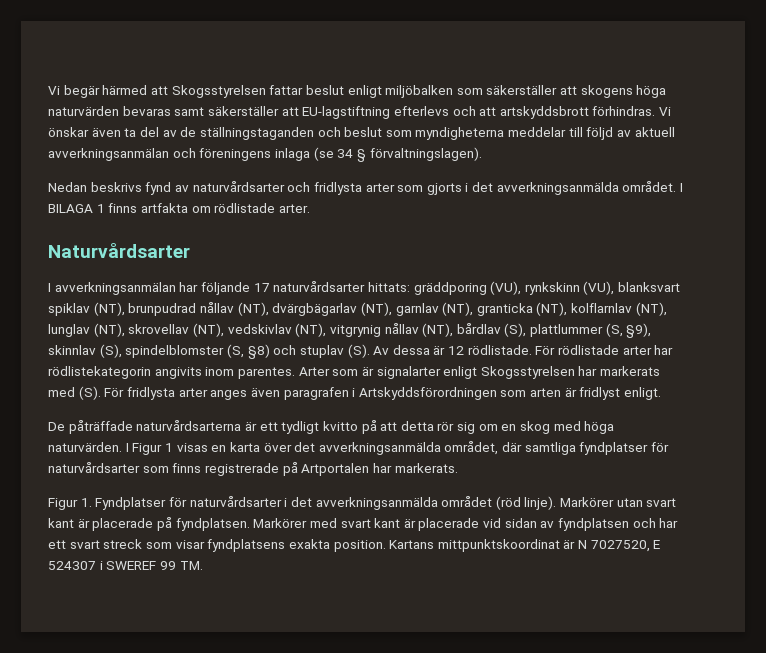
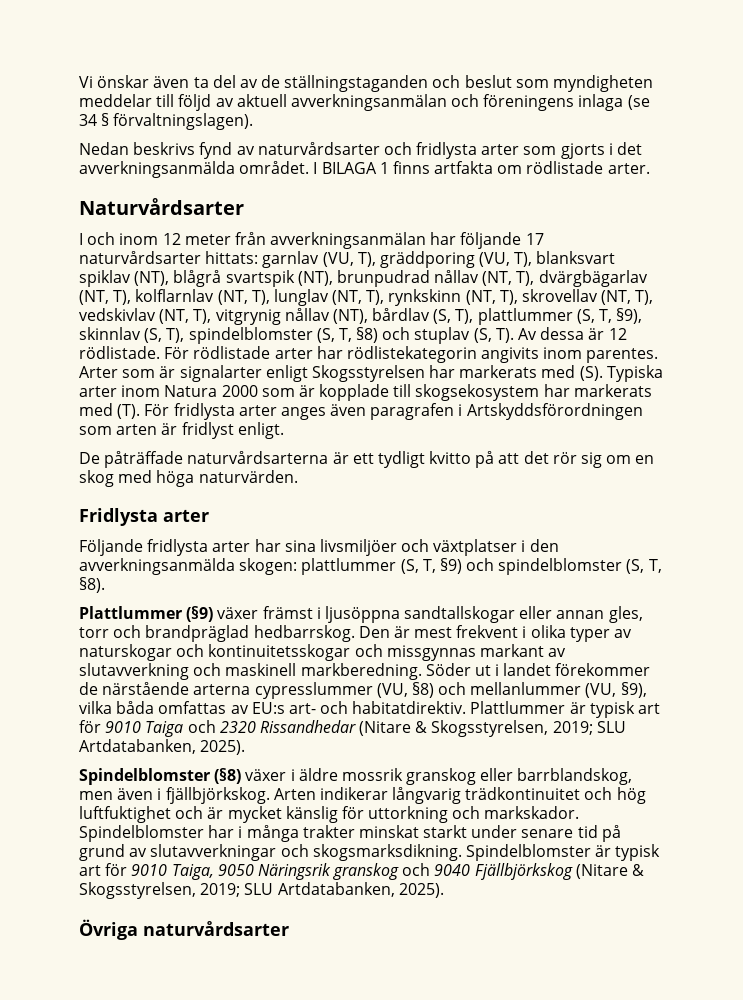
- Vi begär härmed att Skogsstyrelsen fattar beslut enligt miljöbalken som säkerställer att skogens höga naturvärden bevaras samt säkerställer att EU-lagstiftning efterlevs och att artskyddsbrott förhindras. Vi önskar även ta del av de ställningstaganden och beslut som myndigheterna meddelar till följd av aktuell avverkningsanmälan och föreningens inlaga (se 34 § förvaltningslagen).
+ Vi önskar även ta del av de ställningstaganden och beslut som myndigheten meddelar till följd av aktuell avverkningsanmälan och föreningens inlaga (se 34 § förvaltningslagen).
- I avverkningsanmälan har följande 17 naturvårdsarter hittats: gräddporing (VU), rynkskinn (VU), blanksvart spiklav (NT), brunpudrad nållav (NT), dvärgbägarlav (NT), garnlav (NT), granticka (NT), kolflarnlav (NT), lunglav (NT), skrovellav (NT), vedskivlav (NT), vitgrynig nållav (NT), bårdlav (S), plattlummer (S, §9), skinnlav (S), spindelblomster (S, §8) och stuplav (S). Av dessa är 12 rödlistade.
+ I och inom 12 meter från avverkningsanmälan har följande 17 naturvårdsarter hittats: garnlav (VU, T), gräddporing (VU, T), blanksvart spiklav (NT), blågrå svartspik (NT), brunpudrad nållav (NT, T), dvärgbägarlav (NT, T), kolflarnlav (NT, T), lunglav (NT, T), rynkskinn (NT, T), skrovellav (NT, T), vedskivlav (NT, T), vitgrynig nållav (NT), bårdlav (S, T), plattlummer (S, T, §9), skinnlav (S, T), spindelblomster (S, T, §8) och stuplav (S, T). Av dessa är 12 rödlistade.
- Arter som är signalarter enligt Skogsstyrelsen har markerats med (S). För fridlysta arter anges även paragrafen i Artskyddsförordningen som arten är fridlyst enligt.
+ Arter som är signalarter enligt Skogsstyrelsen har markerats med (S). Typiska arter inom Natura 2000 som är kopplade till skogsekosystem har markerats med (T). För fridlysta arter anges även paragrafen i Artskyddsförordningen som arten är fridlyst enligt.
- De påträffade naturvårdsarterna är ett tydligt kvitto på att detta rör sig om en skog med höga naturvärden. I Figur 1 visas en karta över det avverkningsanmälda området, där samtliga fyndplatser för naturvårdsarter som finns registrerade på Artportalen har markerats.
- Figur 1. Fyndplatser för naturvårdsarter i det avverkningsanmälda området (röd linje). Markörer utan svart kant är placerade på fyndplatsen. Markörer med svart kant är placerade vid sidan av fyndplatsen och har ett svart streck som visar fyndplatsens exakta position. Kartans mittpunktskoordinat är N 7027520, E 524307 i SWEREF 99 TM.
+ De påträffade naturvårdsarterna är ett tydligt kvitto på att det rör sig om en skog med höga naturvärden.
+ Fridlysta arter
+ Följande fridlysta arter har sina livsmiljöer och växtplatser i den avverkningsanmälda skogen: plattlummer (S, T, §9) och spindelblomster (S, T, §8).
+ Plattlummer (§9) växer främst i ljusöppna sandtallskogar eller annan gles, torr och brandpräglad hedbarrskog. Den är mest frekvent i olika typer av naturskogar och kontinuitetsskogar och missgynnas markant av slutavverkning och maskinell markberedning. Söder ut i landet förekommer de närstående arterna cypresslummer (VU, §8) och mellanlummer (VU, §9), vilka båda omfattas av EU:s art- och habitatdirektiv. Plattlummer är typisk art för 9010 Taiga och 2320 Rissandhedar (Nitare & Skogsstyrelsen, 2019; SLU Artdatabanken, 2025).
+ Spindelblomster (§8) växer i äldre mossrik granskog eller barrblandskog, men även i fjällbjörkskog. Arten indikerar långvarig trädkontinuitet och hög luftfuktighet och är mycket känslig för uttorkning och markskador. Spindelblomster har i många trakter minskat starkt under senare tid på grund av slutavverkningar och skogsmarksdikning. Spindelblomster är typisk art för 9010 Taiga, 9050 Näringsrik granskog och 9040 Fjällbjörkskog (Nitare & Skogsstyrelsen, 2019; SLU Artdatabanken, 2025).
+ Övriga naturvårdsarter

